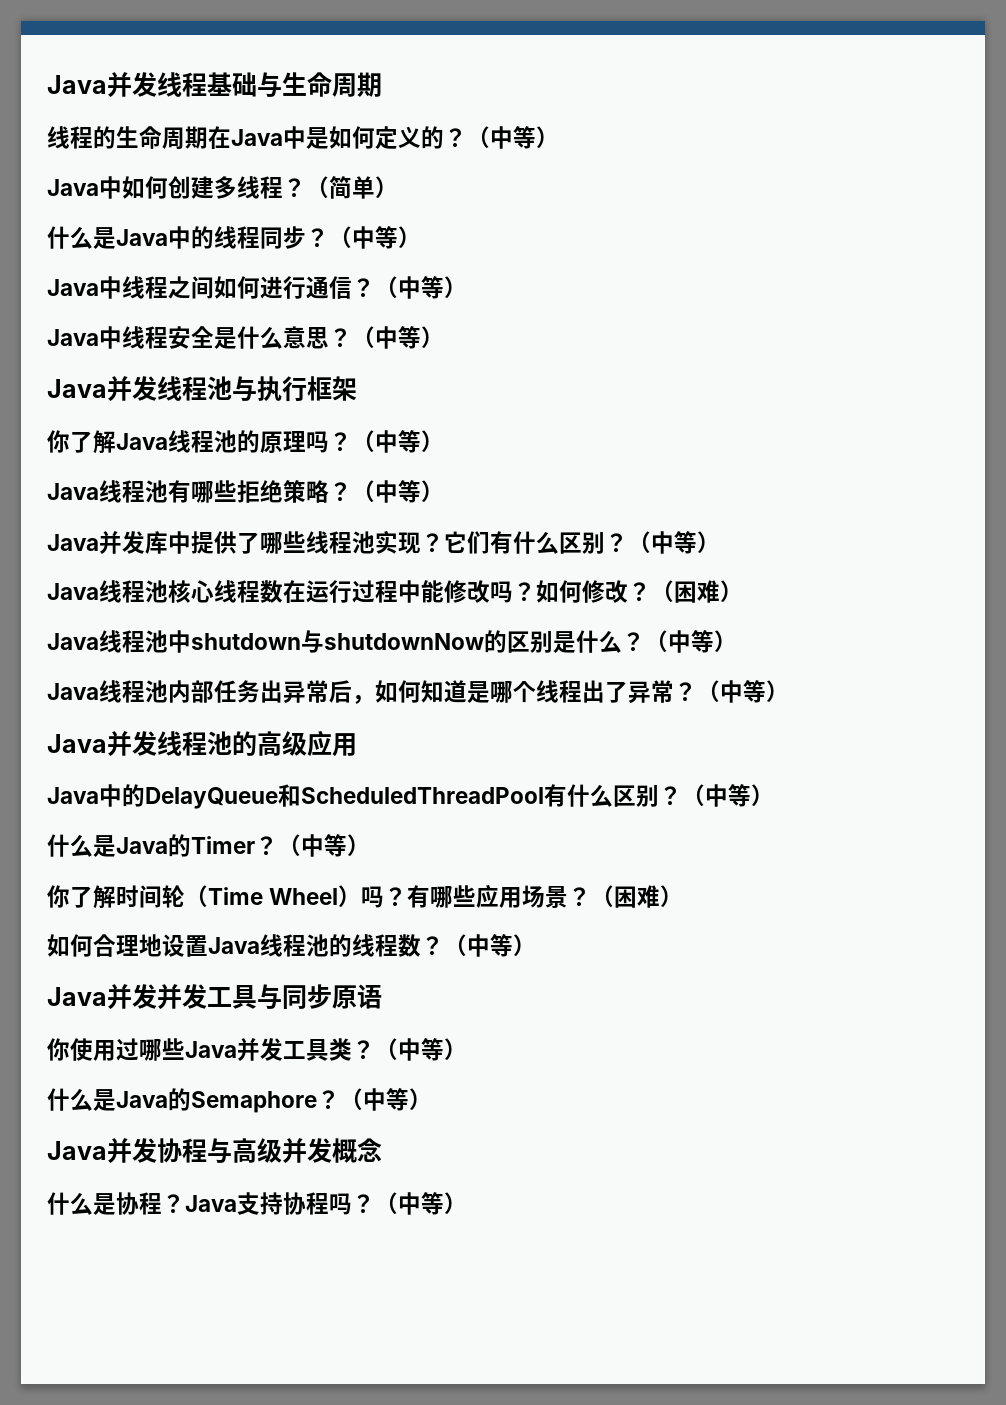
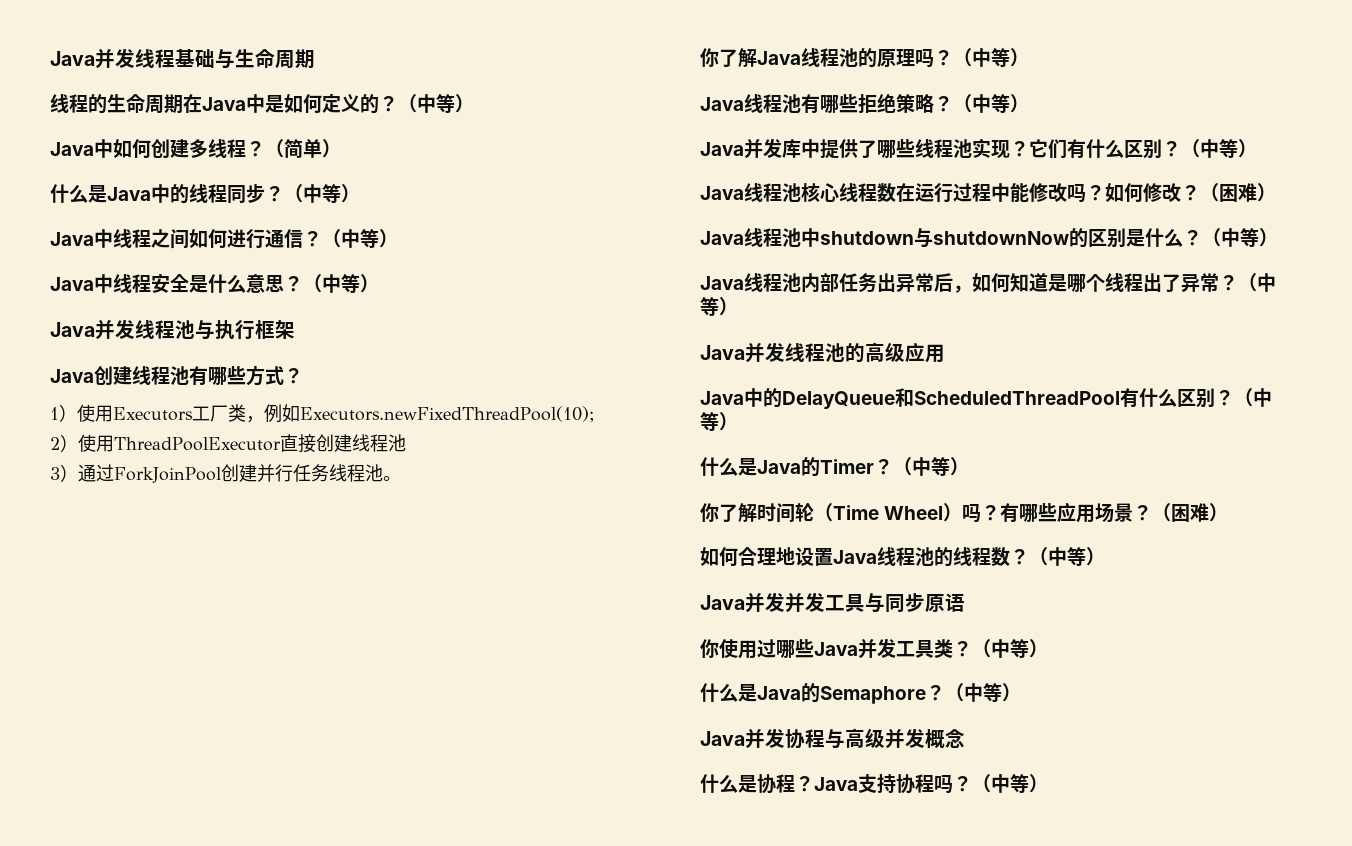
+ Java创建线程池有哪些方式？
+ 1）使用Executors工厂类，例如Executors.newFixedThreadPool(10);
+ 2）使用ThreadPoolExecutor直接创建线程池
+ 3）通过ForkJoinPool创建并行任务线程池。

